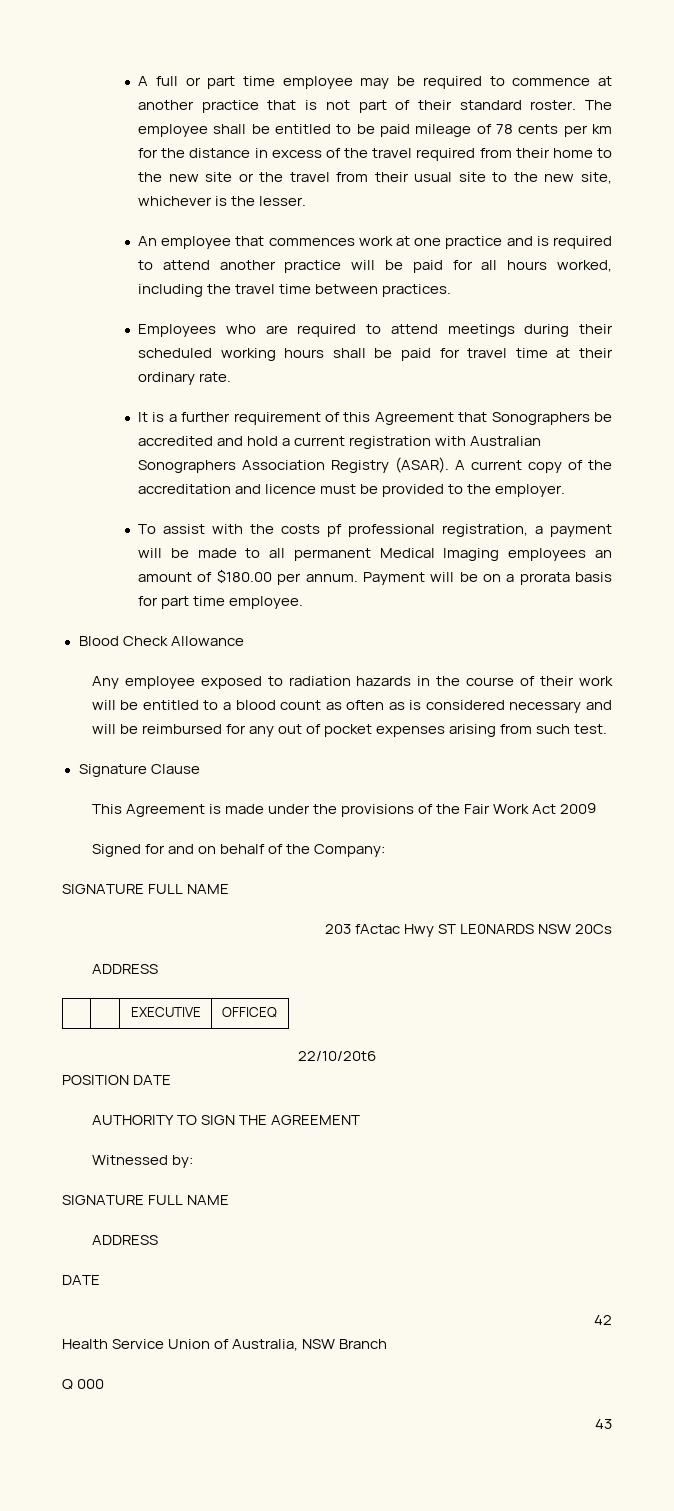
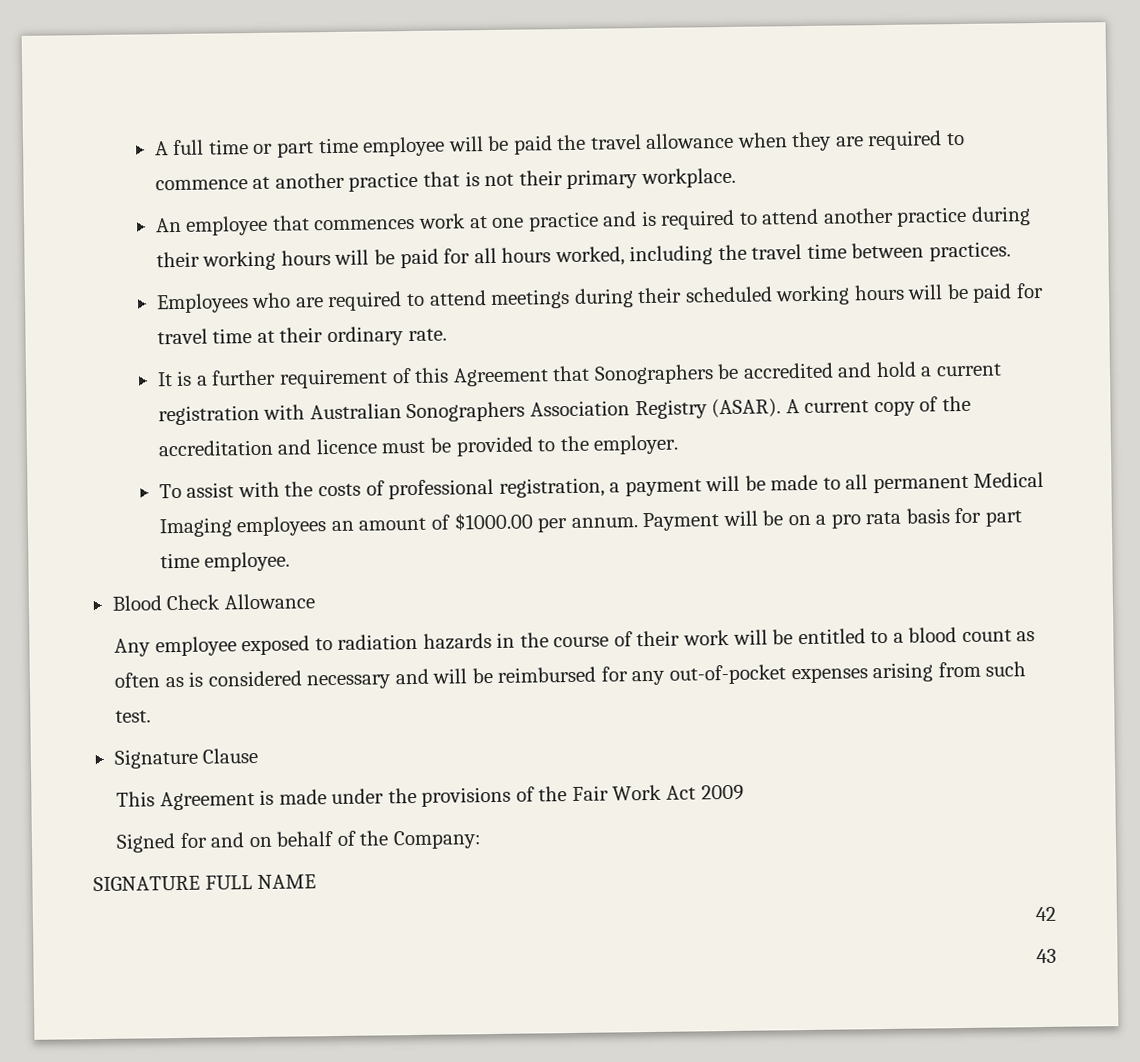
- A full or part time employee may be required to commence at another practice that is not part of their standard roster. The employee shall be entitled to be paid mileage of 78 cents per km for the distance in excess of the travel required from their home to the new site or the travel from their usual site to the new site, whichever is the lesser.
+ A full time or part time employee will be paid the travel allowance when they are required to commence at another practice that is not their primary workplace.
- An employee that commences work at one practice and is required to attend another practice will be paid for all hours worked, including the travel time between practices.
+ An employee that commences work at one practice and is required to attend another practice during their working hours will be paid for all hours worked, including the travel time between practices.
- Employees who are required to attend meetings during their scheduled working hours shall be paid for travel time at their ordinary rate.
+ Employees who are required to attend meetings during their scheduled working hours will be paid for travel time at their ordinary rate.
- To assist with the costs pf professional registration, a payment will be made to all permanent Medical Imaging employees an amount of $180.00 per annum.
+ To assist with the costs of professional registration, a payment will be made to all permanent Medical Imaging employees an amount of $1000.00 per annum.
- Payment will be on a prorata basis for part time employee.
+ Payment will be on a pro rata basis for part time employee.
- Any employee exposed to radiation hazards in the course of their work will be entitled to a blood count as often as is considered necessary and will be reimbursed for any out of pocket expenses arising from such test.
+ Any employee exposed to radiation hazards in the course of their work will be entitled to a blood count as often as is considered necessary and will be reimbursed for any out-of-pocket expenses arising from such test.
- 203 fActac Hwy ST LE0NARDS NSW 20Cs
- ADDRESS
- | | EXECUTIVE | OFFICEQ
- 22/10/20t6
- POSITION DATE
- AUTHORITY TO SIGN THE AGREEMENT
- Witnessed by:
- SIGNATURE FULL NAME
- ADDRESS
- DATE
  42
- Health Service Union of Australia, NSW Branch
- Q 000

